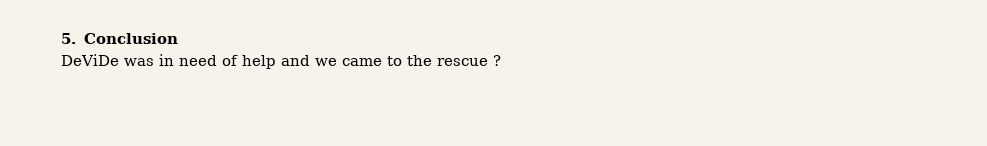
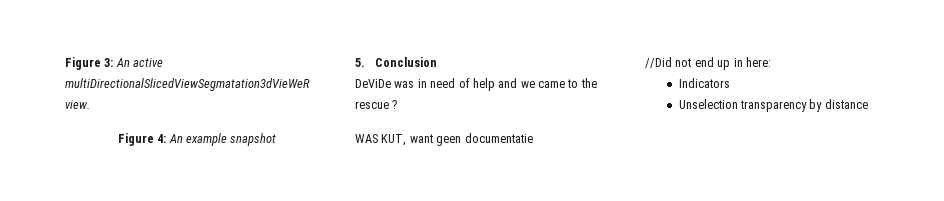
+ Figure 3: An active multiDirectionalSlicedViewSegmatation3dVieWeR view.
+ Figure 4: An example snapshot
+ WAS KUT, want geen documentatie
+ //Did not end up in here:
+ Indicators
+ Unselection transparency by distance

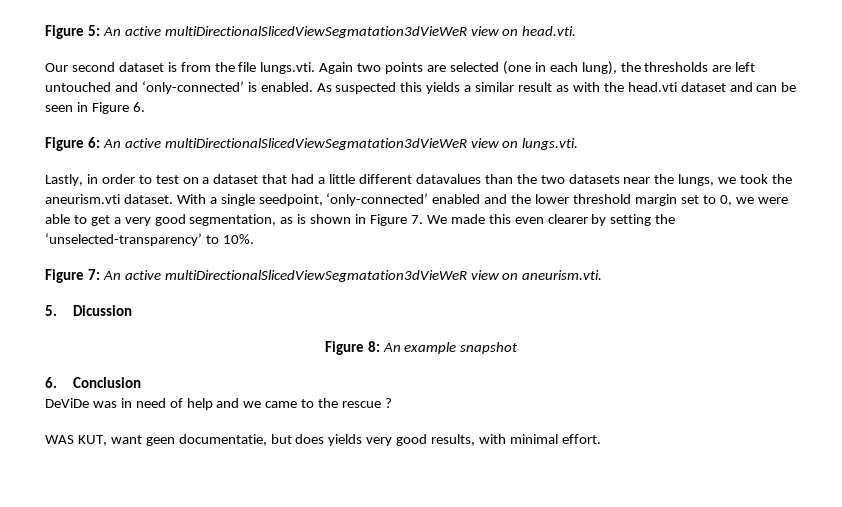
- Figure 3: An active multiDirectionalSlicedViewSegmatation3dVieWeR view.
- Figure 4: An example snapshot
+ Figure 5: An active multiDirectionalSlicedViewSegmatation3dVieWeR view on head.vti.
+ Our second dataset is from the file lungs.vti. Again two points are selected (one in each lung), the thresholds are left untouched and ‘only-connected’ is enabled. As suspected this yields a similar result as with the head.vti dataset and can be seen in Figure 6.
+ Figure 6: An active multiDirectionalSlicedViewSegmatation3dVieWeR view on lungs.vti.
+ Lastly, in order to test on a dataset that had a little different datavalues than the two datasets near the lungs, we took the aneurism.vti dataset. With a single seedpoint, ‘only-connected’ enabled and the lower threshold margin set to 0, we were able to get a very good segmentation, as is shown in Figure 7. We made this even clearer by setting the ‘unselected-transparency’ to 10%.
+ Figure 7: An active multiDirectionalSlicedViewSegmatation3dVieWeR view on aneurism.vti.
+ 5. Dicussion
+ Figure 8: An example snapshot
- 5. Conclusion
+ 6. Conclusion
- WAS KUT, want geen documentatie
- //Did not end up in here:
- Indicators
- Unselection transparency by distance
+ WAS KUT, want geen documentatie, but does yields very good results, with minimal effort.

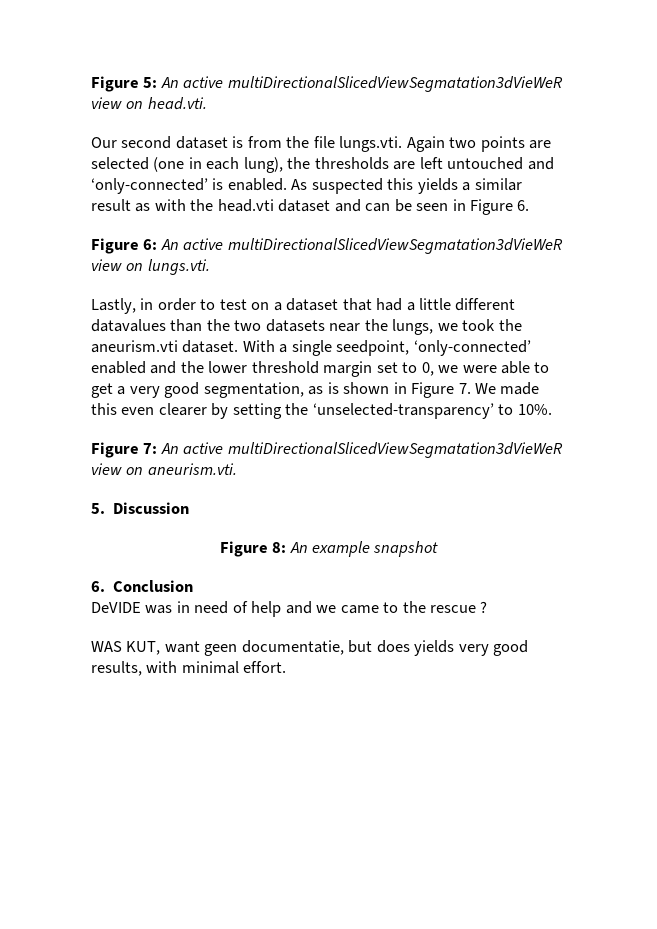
- 5. Dicussion
+ 5. Discussion
- DeViDe was in need of help and we came to the rescue ?
+ DeVIDE was in need of help and we came to the rescue ?

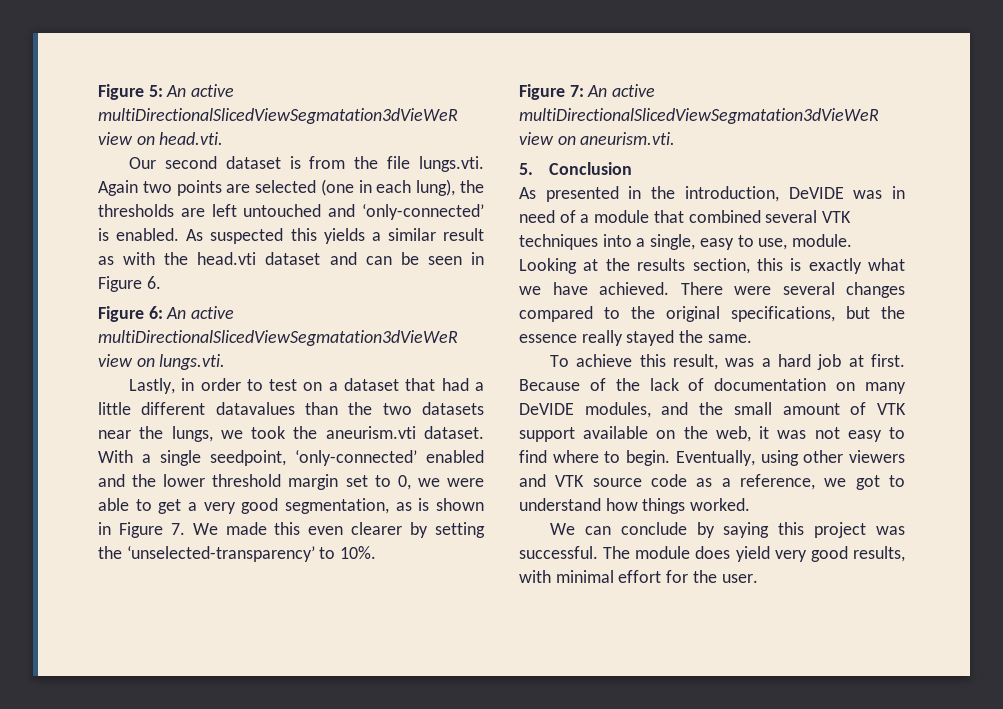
- 5. Discussion
- Figure 8: An example snapshot
- 6. Conclusion
- DeVIDE was in need of help and we came to the rescue ?
- WAS KUT, want geen documentatie, but does yields very good results, with minimal effort.
+ 5. Conclusion
+ As presented in the introduction, DeVIDE was in need of a module that combined several VTK techniques into a single, easy to use, module. Looking at the results section, this is exactly what we have achieved. There were several changes compared to the original specifications, but the essence really stayed the same.
+ To achieve this result, was a hard job at first. Because of the lack of documentation on many DeVIDE modules, and the small amount of VTK support available on the web, it was not easy to find where to begin. Eventually, using other viewers and VTK source code as a reference, we got to understand how things worked.
+ We can conclude by saying this project was successful. The module does yield very good results, with minimal effort for the user.

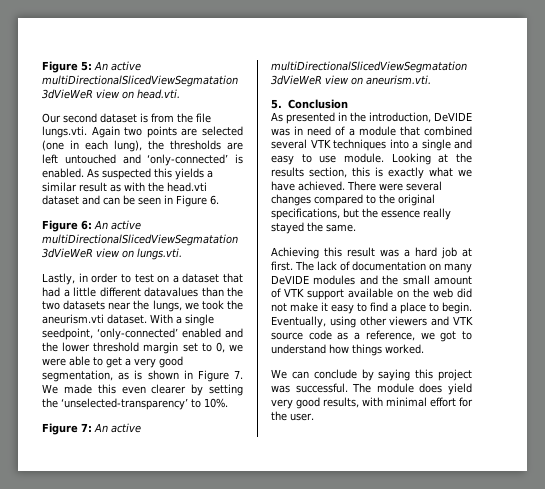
- As presented in the introduction, DeVIDE was in need of a module that combined several VTK techniques into a single, easy to use, module.
+ As presented in the introduction, DeVIDE was in need of a module that combined several VTK techniques into a single and easy to use module.
- To achieve this result, was a hard job at first.
+ Achieving this result was a hard job at first.
- Because of the lack of documentation on many DeVIDE modules, and the small amount of VTK support available on the web, it was not easy to find where to begin.
+ The lack of documentation on many DeVIDE modules and the small amount of VTK support available on the web did not make it easy to find a place to begin.

